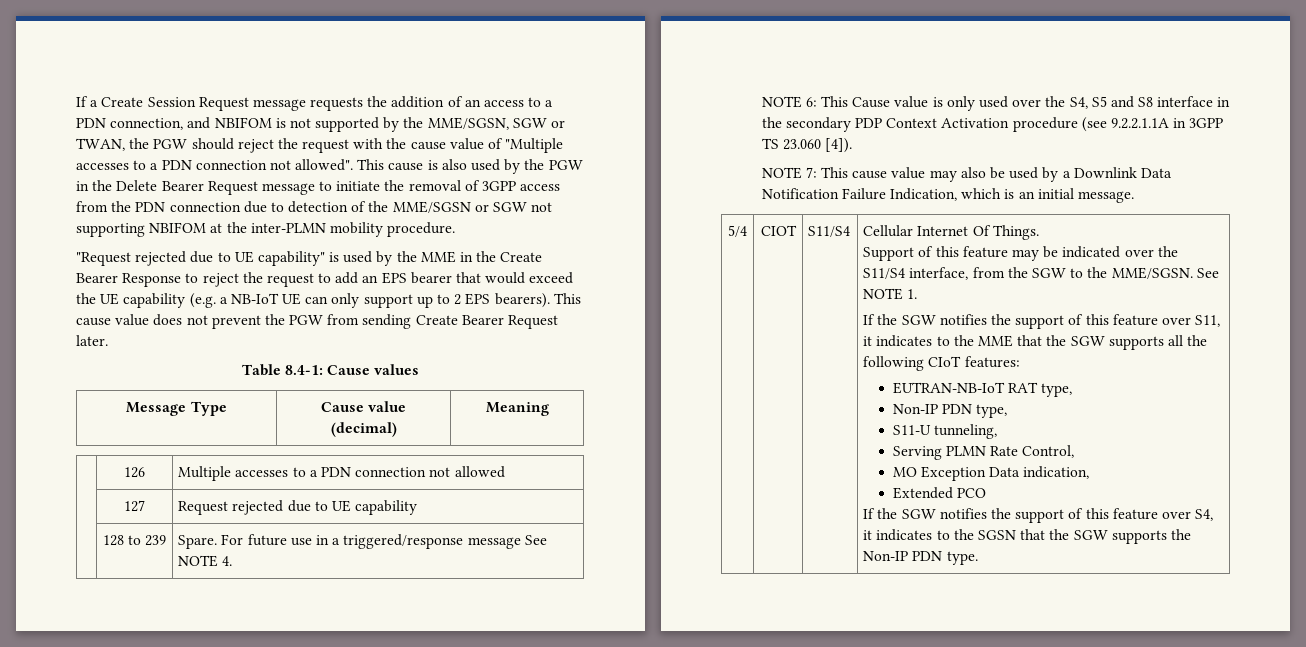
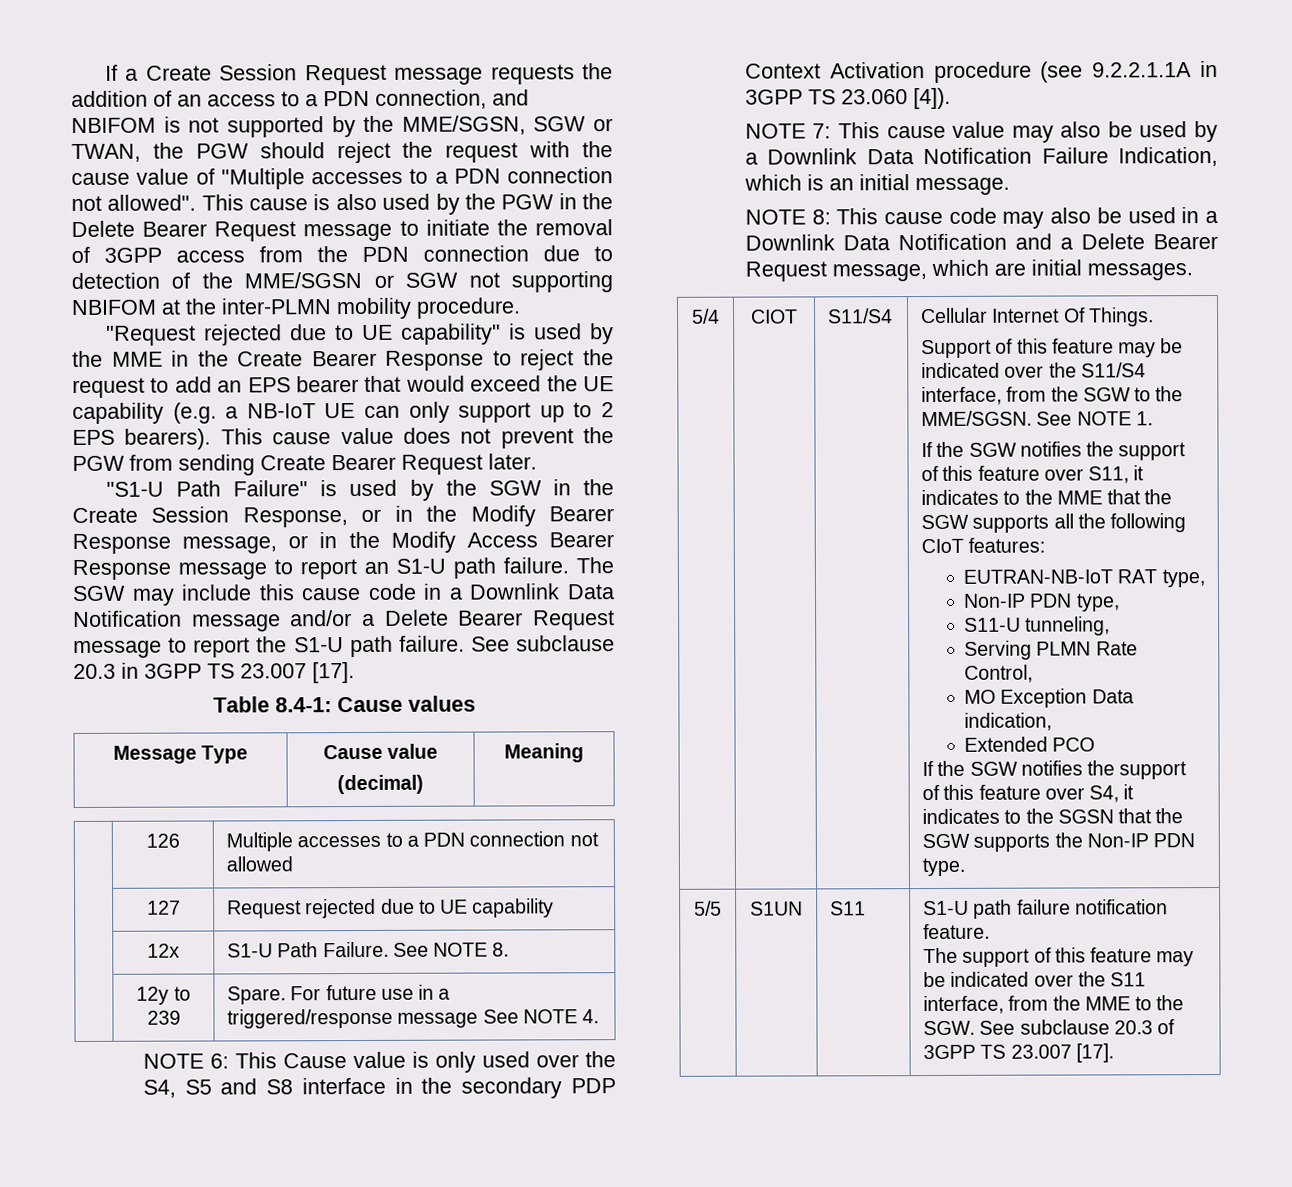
+ "S1-U Path Failure" is used by the SGW in the Create Session Response, or in the Modify Bearer Response message, or in the Modify Access Bearer Response message to report an S1-U path failure. The SGW may include this cause code in a Downlink Data Notification message and/or a Delete Bearer Request message to report the S1-U path failure. See subclause 20.3 in 3GPP TS 23.007 [17].
- | 128 to 239 | Spare. For future use in a triggered/response message See NOTE 4.
+ | 12x | S1-U Path Failure. See NOTE 8.
+ | 12y to 239 | Spare. For future use in a triggered/response message See NOTE 4.
+ NOTE 8: This cause code may also be used in a Downlink Data Notification and a Delete Bearer Request message, which are initial messages.
+ 5/5 | S1UN | S11 | S1-U path failure notification feature.
+ The support of this feature may be indicated over the S11 interface, from the MME to the SGW. See subclause 20.3 of 3GPP TS 23.007 [17].

